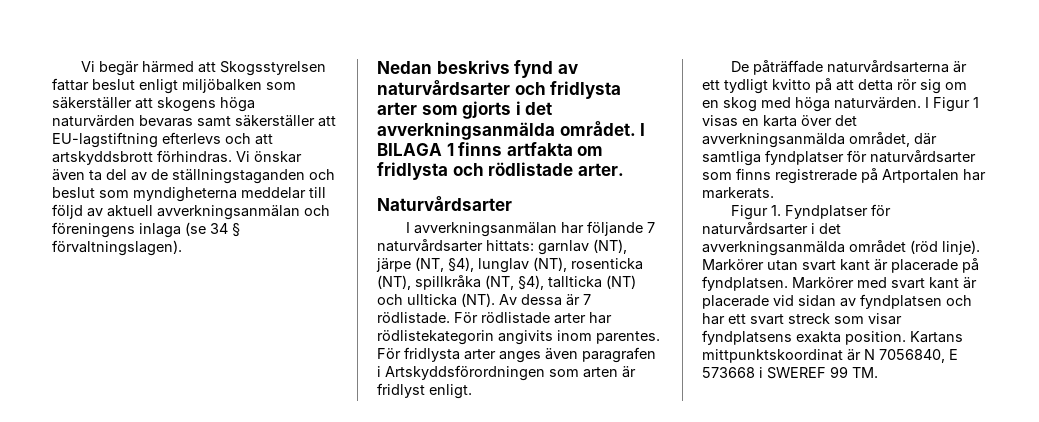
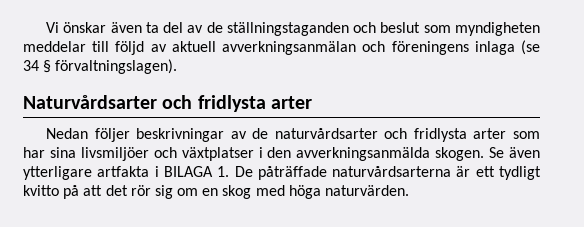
- Vi begär härmed att Skogsstyrelsen fattar beslut enligt miljöbalken som säkerställer att skogens höga naturvärden bevaras samt säkerställer att EU-lagstiftning efterlevs och att artskyddsbrott förhindras. Vi önskar även ta del av de ställningstaganden och beslut som myndigheterna meddelar till följd av aktuell avverkningsanmälan och föreningens inlaga (se 34 § förvaltningslagen).
+ Vi önskar även ta del av de ställningstaganden och beslut som myndigheten meddelar till följd av aktuell avverkningsanmälan och föreningens inlaga (se 34 § förvaltningslagen).
- Nedan beskrivs fynd av naturvårdsarter och fridlysta arter som gjorts i det avverkningsanmälda området. I BILAGA 1 finns artfakta om fridlysta och rödlistade arter.
- Naturvårdsarter
- I avverkningsanmälan har följande 7 naturvårdsarter hittats: garnlav (NT), järpe (NT, §4), lunglav (NT), rosenticka (NT), spillkråka (NT, §4), tallticka (NT) och ullticka (NT). Av dessa är 7 rödlistade. För rödlistade arter har rödlistekategorin angivits inom parentes. För fridlysta arter anges även paragrafen i Artskyddsförordningen som arten är fridlyst enligt.
- De påträffade naturvårdsarterna är ett tydligt kvitto på att detta rör sig om en skog med höga naturvärden. I Figur 1 visas en karta över det avverkningsanmälda området, där samtliga fyndplatser för naturvårdsarter som finns registrerade på Artportalen har markerats.
- Figur 1. Fyndplatser för naturvårdsarter i det avverkningsanmälda området (röd linje). Markörer utan svart kant är placerade på fyndplatsen. Markörer med svart kant är placerade vid sidan av fyndplatsen och har ett svart streck som visar fyndplatsens exakta position. Kartans mittpunktskoordinat är N 7056840, E 573668 i SWEREF 99 TM.
+ Naturvårdsarter och fridlysta arter
+ Nedan följer beskrivningar av de naturvårdsarter och fridlysta arter som har sina livsmiljöer och växtplatser i den avverkningsanmälda skogen. Se även ytterligare artfakta i BILAGA 1. De påträffade naturvårdsarterna är ett tydligt kvitto på att det rör sig om en skog med höga naturvärden.

